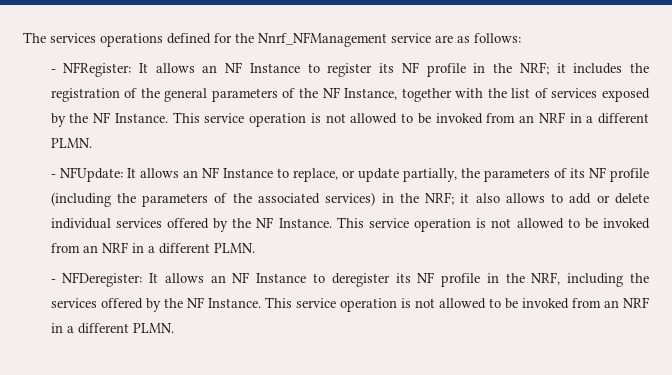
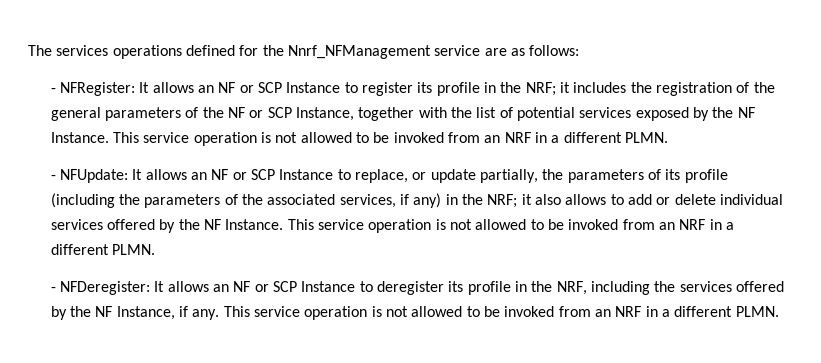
- - NFRegister: It allows an NF Instance to register its NF profile in the NRF; it includes the registration of the general parameters of the NF Instance, together with the list of services exposed by the NF Instance.
+ - NFRegister: It allows an NF or SCP Instance to register its profile in the NRF; it includes the registration of the general parameters of the NF or SCP Instance, together with the list of potential services exposed by the NF Instance.
- - NFUpdate: It allows an NF Instance to replace, or update partially, the parameters of its NF profile (including the parameters of the associated services) in the NRF; it also allows to add or delete individual services offered by the NF Instance.
+ - NFUpdate: It allows an NF or SCP Instance to replace, or update partially, the parameters of its profile (including the parameters of the associated services, if any) in the NRF; it also allows to add or delete individual services offered by the NF Instance.
- - NFDeregister: It allows an NF Instance to deregister its NF profile in the NRF, including the services offered by the NF Instance.
+ - NFDeregister: It allows an NF or SCP Instance to deregister its profile in the NRF, including the services offered by the NF Instance, if any.

